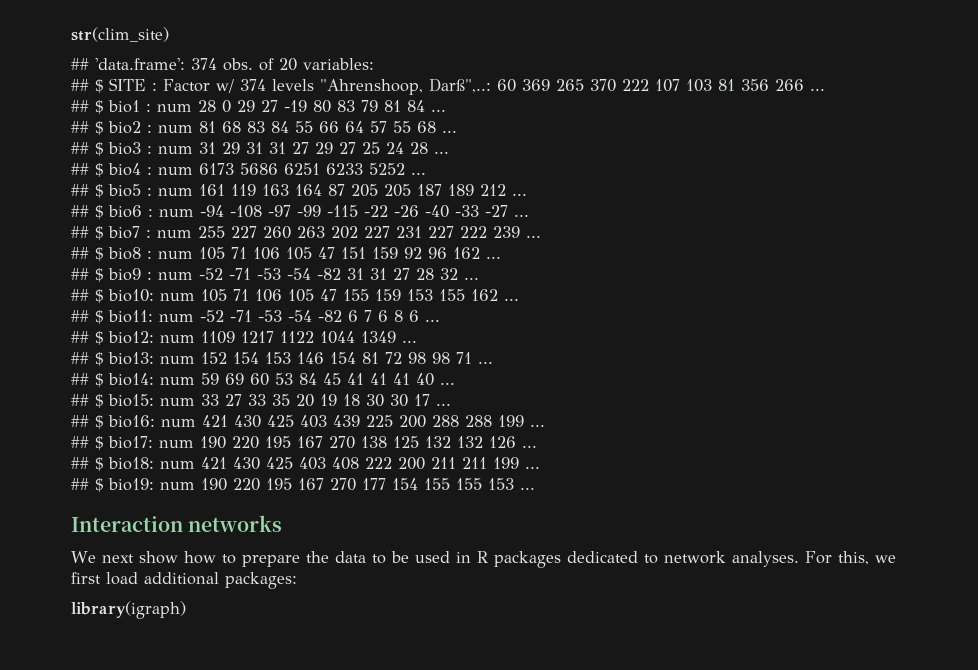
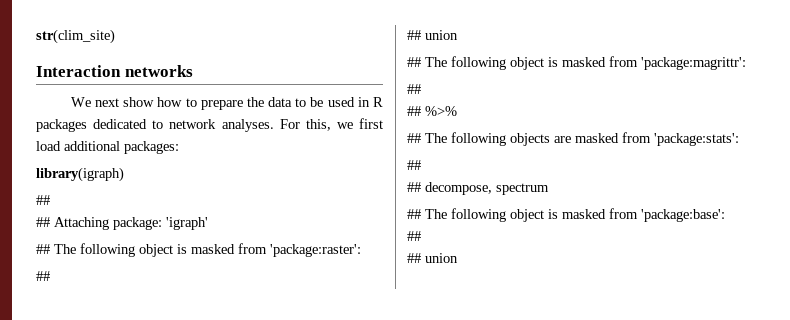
- ## 'data.frame': 374 obs. of 20 variables:
- ## $ SITE : Factor w/ 374 levels "Ahrenshoop, Darß",..: 60 369 265 370 222 107 103 81 356 266 ...
- ## $ bio1 : num 28 0 29 27 -19 80 83 79 81 84 ...
- ## $ bio2 : num 81 68 83 84 55 66 64 57 55 68 ...
- ## $ bio3 : num 31 29 31 31 27 29 27 25 24 28 ...
- ## $ bio4 : num 6173 5686 6251 6233 5252 ...
- ## $ bio5 : num 161 119 163 164 87 205 205 187 189 212 ...
- ## $ bio6 : num -94 -108 -97 -99 -115 -22 -26 -40 -33 -27 ...
- ## $ bio7 : num 255 227 260 263 202 227 231 227 222 239 ...
- ## $ bio8 : num 105 71 106 105 47 151 159 92 96 162 ...
- ## $ bio9 : num -52 -71 -53 -54 -82 31 31 27 28 32 ...
- ## $ bio10: num 105 71 106 105 47 155 159 153 155 162 ...
- ## $ bio11: num -52 -71 -53 -54 -82 6 7 6 8 6 ...
- ## $ bio12: num 1109 1217 1122 1044 1349 ...
- ## $ bio13: num 152 154 153 146 154 81 72 98 98 71 ...
- ## $ bio14: num 59 69 60 53 84 45 41 41 41 40 ...
- ## $ bio15: num 33 27 33 35 20 19 18 30 30 17 ...
- ## $ bio16: num 421 430 425 403 439 225 200 288 288 199 ...
- ## $ bio17: num 190 220 195 167 270 138 125 132 132 126 ...
- ## $ bio18: num 421 430 425 403 408 222 200 211 211 199 ...
- ## $ bio19: num 190 220 195 167 270 177 154 155 155 153 ...
  library(igraph)
+ ##
+ ## Attaching package: 'igraph'
+ ## The following object is masked from 'package:raster':
+ ##
+ ## union
+ ## The following object is masked from 'package:magrittr':
+ ##
+ ## %>%
+ ## The following objects are masked from 'package:stats':
+ ##
+ ## decompose, spectrum
+ ## The following object is masked from 'package:base':
+ ##
+ ## union

